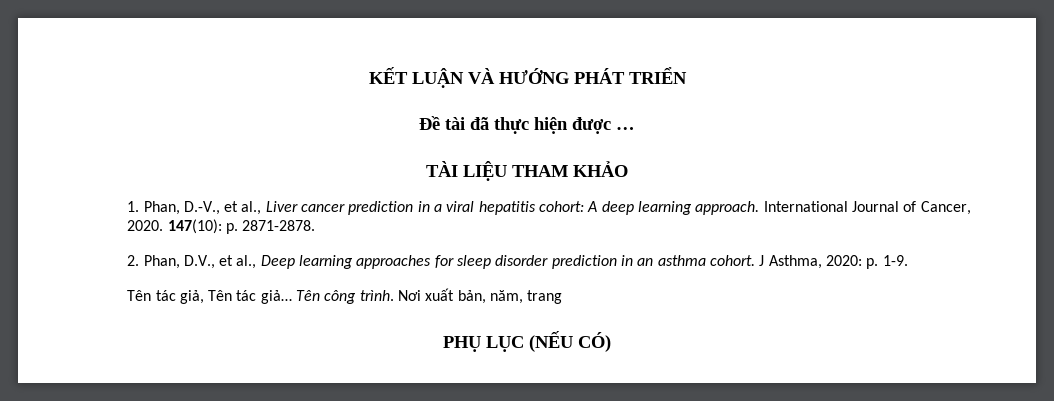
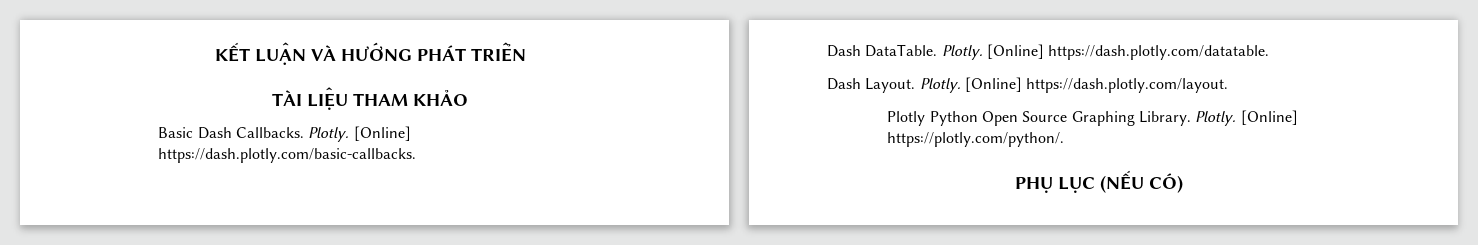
- Đề tài đã thực hiện được …
  TÀI LIỆU THAM KHẢO
- 1. Phan, D.-V., et al., Liver cancer prediction in a viral hepatitis cohort: A deep learning approach. International Journal of Cancer, 2020. 147(10): p. 2871-2878.
- 2. Phan, D.V., et al., Deep learning approaches for sleep disorder prediction in an asthma cohort. J Asthma, 2020: p. 1-9.
- Tên tác giả, Tên tác giả… Tên công trình. Nơi xuất bản, năm, trang
+ Basic Dash Callbacks. Plotly. [Online] https://dash.plotly.com/basic-callbacks.
+ Dash DataTable. Plotly. [Online] https://dash.plotly.com/datatable.
+ Dash Layout. Plotly. [Online] https://dash.plotly.com/layout.
+ Plotly Python Open Source Graphing Library. Plotly. [Online] https://plotly.com/python/.

